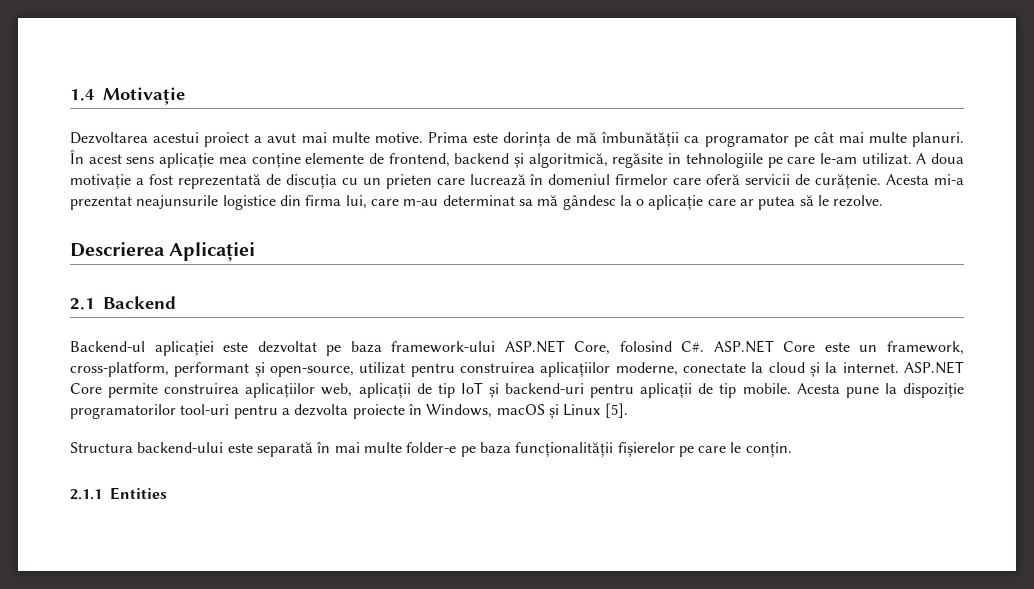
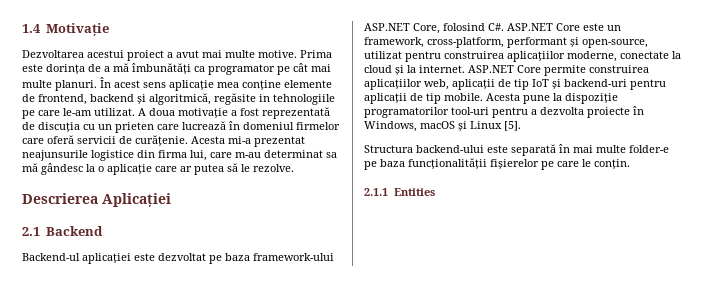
- Prima este dorința de mă îmbunătății ca programator pe cât mai multe planuri.
+ Prima este dorința de a mă îmbunătăți ca programator pe cât mai multe planuri.

